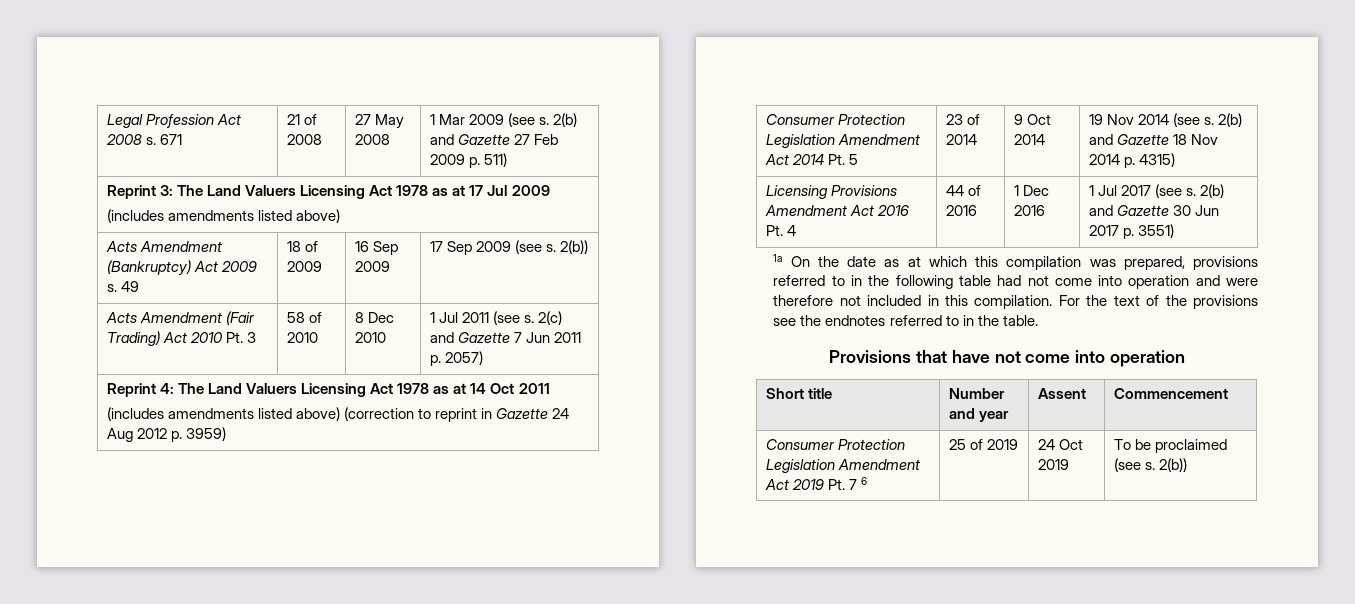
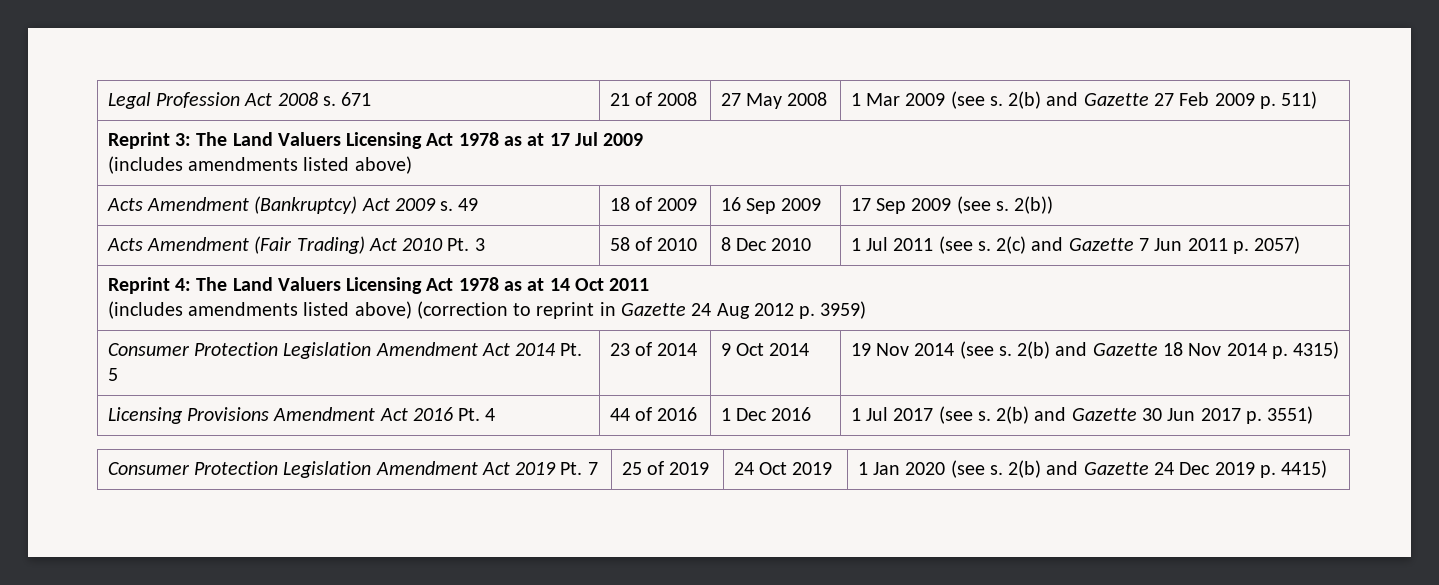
- 1a On the date as at which this compilation was prepared, provisions referred to in the following table had not come into operation and were therefore not included in this compilation. For the text of the provisions see the endnotes referred to in the table.
- Provisions that have not come into operation
- Short title | Number and year | Assent | Commencement
- Consumer Protection Legislation Amendment Act 2019 Pt. 7 6 | 25 of 2019 | 24 Oct 2019 | To be proclaimed (see s. 2(b))
+ Consumer Protection Legislation Amendment Act 2019 Pt. 7 | 25 of 2019 | 24 Oct 2019 | 1 Jan 2020 (see s. 2(b) and Gazette 24 Dec 2019 p. 4415)

